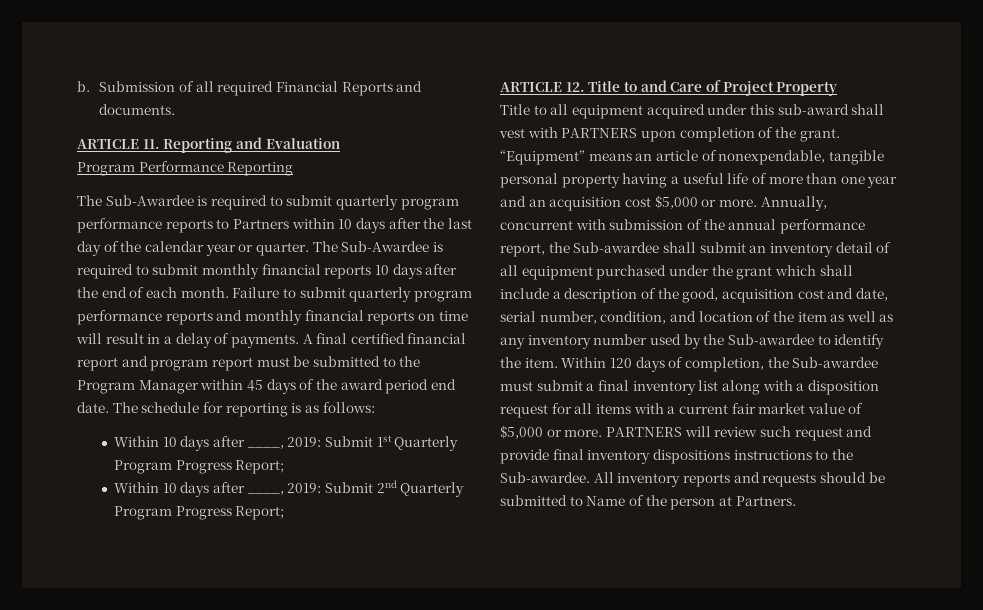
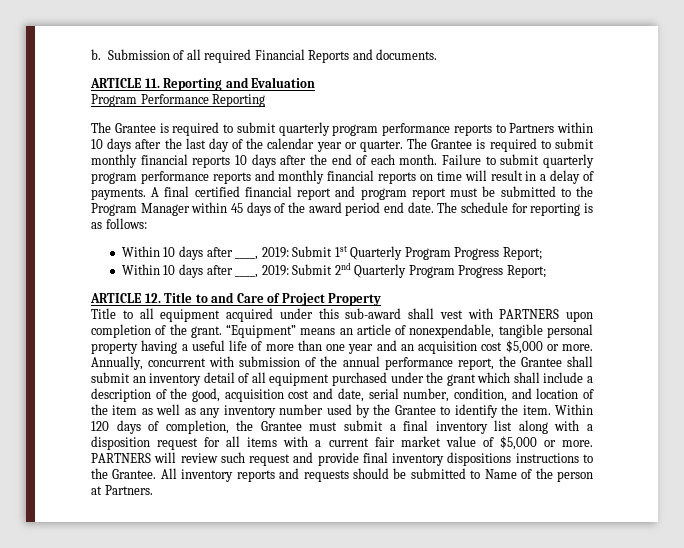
- The Sub-Awardee is required to submit quarterly program performance reports to Partners within 10 days after the last day of the calendar year or quarter.
+ The Grantee is required to submit quarterly program performance reports to Partners within 10 days after the last day of the calendar year or quarter.
- The Sub-Awardee is required to submit monthly financial reports 10 days after the end of each month.
+ The Grantee is required to submit monthly financial reports 10 days after the end of each month.
- Annually, concurrent with submission of the annual performance report, the Sub-awardee shall submit an inventory detail of all equipment purchased under the grant which shall include a description of the good, acquisition cost and date, serial number, condition, and location of the item as well as any inventory number used by the Sub-awardee to identify the item.
+ Annually, concurrent with submission of the annual performance report, the Grantee shall submit an inventory detail of all equipment purchased under the grant which shall include a description of the good, acquisition cost and date, serial number, condition, and location of the item as well as any inventory number used by the Grantee to identify the item.
- Within 120 days of completion, the Sub-awardee must submit a final inventory list along with a disposition request for all items with a current fair market value of $5,000 or more.
+ Within 120 days of completion, the Grantee must submit a final inventory list along with a disposition request for all items with a current fair market value of $5,000 or more.
- PARTNERS will review such request and provide final inventory dispositions instructions to the Sub-awardee.
+ PARTNERS will review such request and provide final inventory dispositions instructions to the Grantee.

